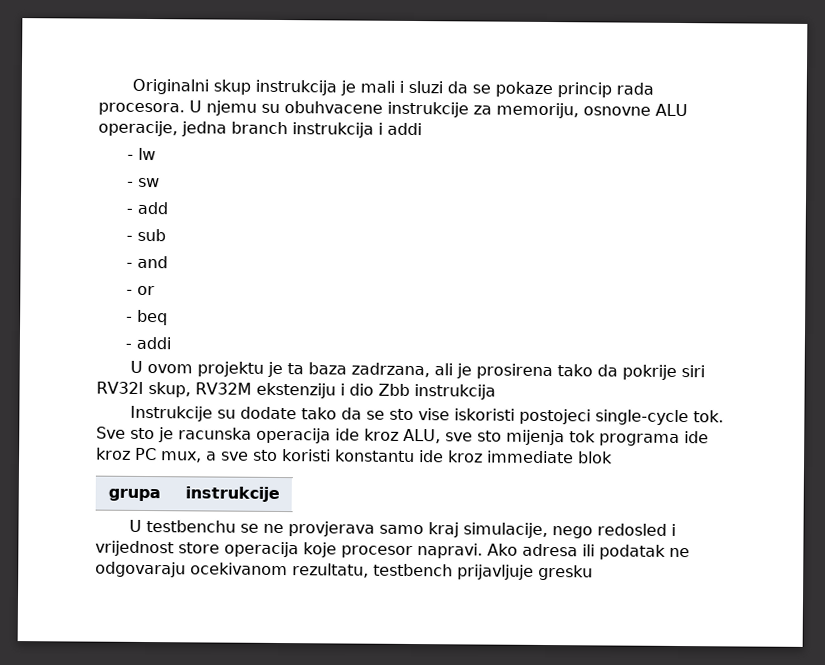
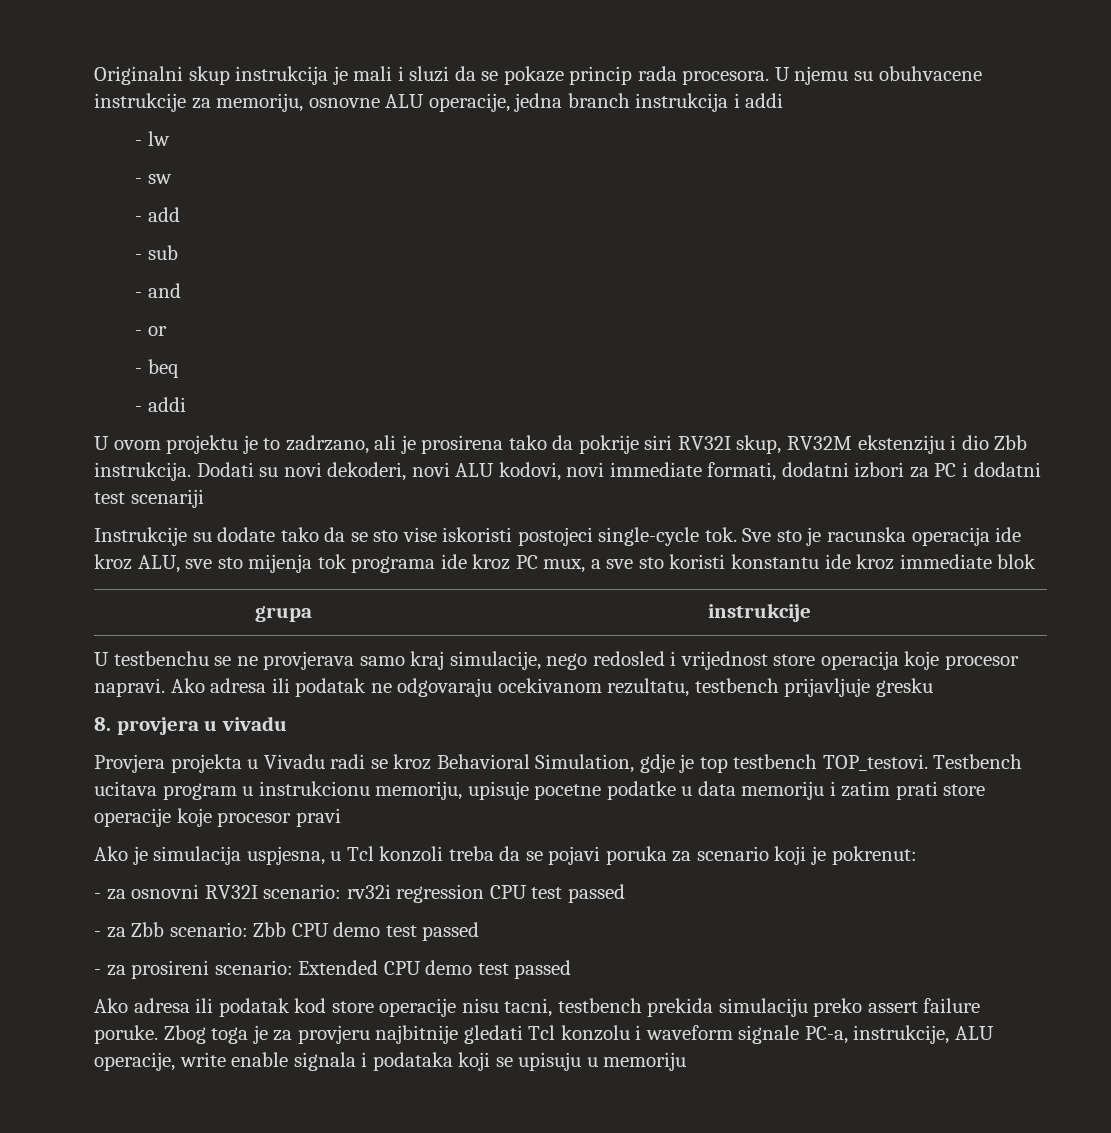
- U ovom projektu je ta baza zadrzana, ali je prosirena tako da pokrije siri RV32I skup, RV32M ekstenziju i dio Zbb instrukcija
+ U ovom projektu je to zadrzano, ali je prosirena tako da pokrije siri RV32I skup, RV32M ekstenziju i dio Zbb instrukcija. Dodati su novi dekoderi, novi ALU kodovi, novi immediate formati, dodatni izbori za PC i dodatni test scenariji
+ 8. provjera u vivadu
+ Provjera projekta u Vivadu radi se kroz Behavioral Simulation, gdje je top testbench TOP_testovi. Testbench ucitava program u instrukcionu memoriju, upisuje pocetne podatke u data memoriju i zatim prati store operacije koje procesor pravi
+ Ako je simulacija uspjesna, u Tcl konzoli treba da se pojavi poruka za scenario koji je pokrenut:
+ - za osnovni RV32I scenario: rv32i regression CPU test passed
+ - za Zbb scenario: Zbb CPU demo test passed
+ - za prosireni scenario: Extended CPU demo test passed
+ Ako adresa ili podatak kod store operacije nisu tacni, testbench prekida simulaciju preko assert failure poruke. Zbog toga je za provjeru najbitnije gledati Tcl konzolu i waveform signale PC-a, instrukcije, ALU operacije, write enable signala i podataka koji se upisuju u memoriju

